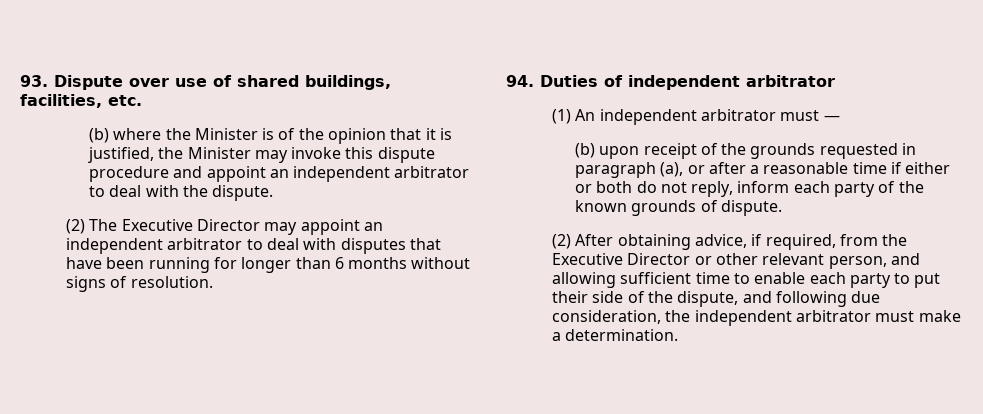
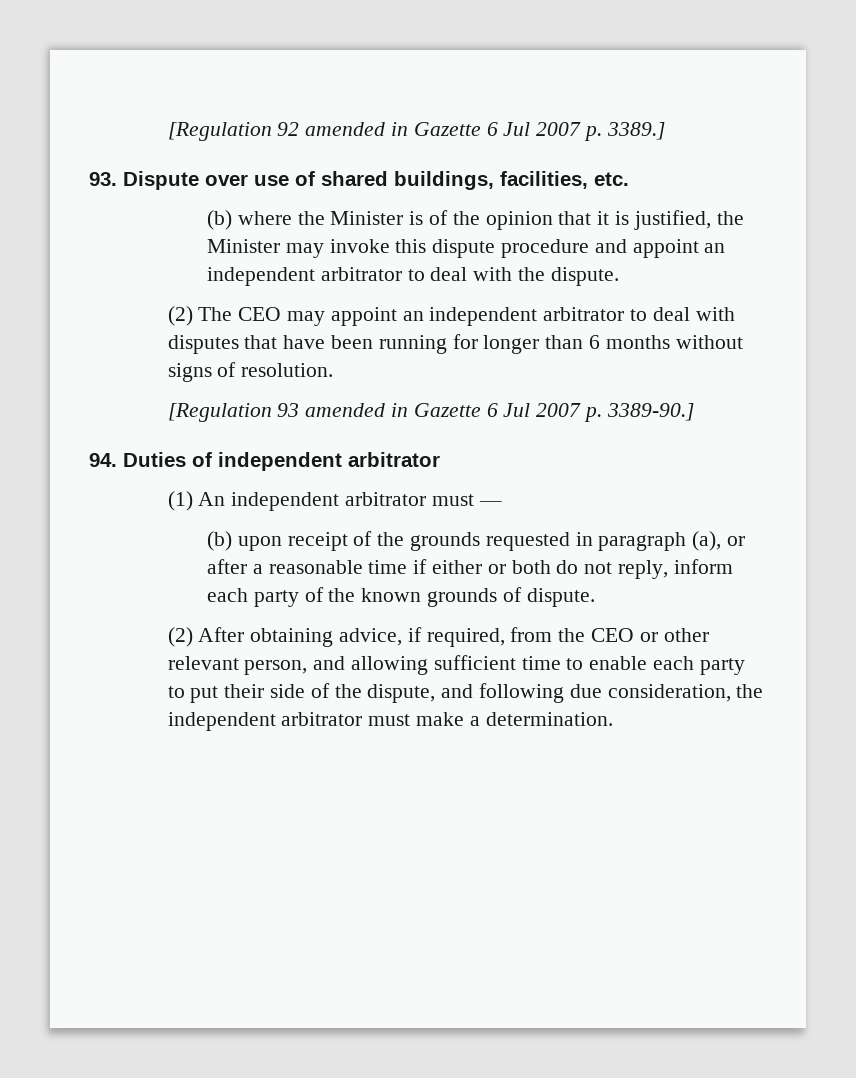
+ [Regulation 92 amended in Gazette 6 Jul 2007 p. 3389.]
- (2) The Executive Director may appoint an independent arbitrator to deal with disputes that have been running for longer than 6 months without signs of resolution.
+ (2) The CEO may appoint an independent arbitrator to deal with disputes that have been running for longer than 6 months without signs of resolution.
+ [Regulation 93 amended in Gazette 6 Jul 2007 p. 3389-90.]
- (2) After obtaining advice, if required, from the Executive Director or other relevant person, and allowing sufficient time to enable each party to put their side of the dispute, and following due consideration, the independent arbitrator must make a determination.
+ (2) After obtaining advice, if required, from the CEO or other relevant person, and allowing sufficient time to enable each party to put their side of the dispute, and following due consideration, the independent arbitrator must make a determination.

